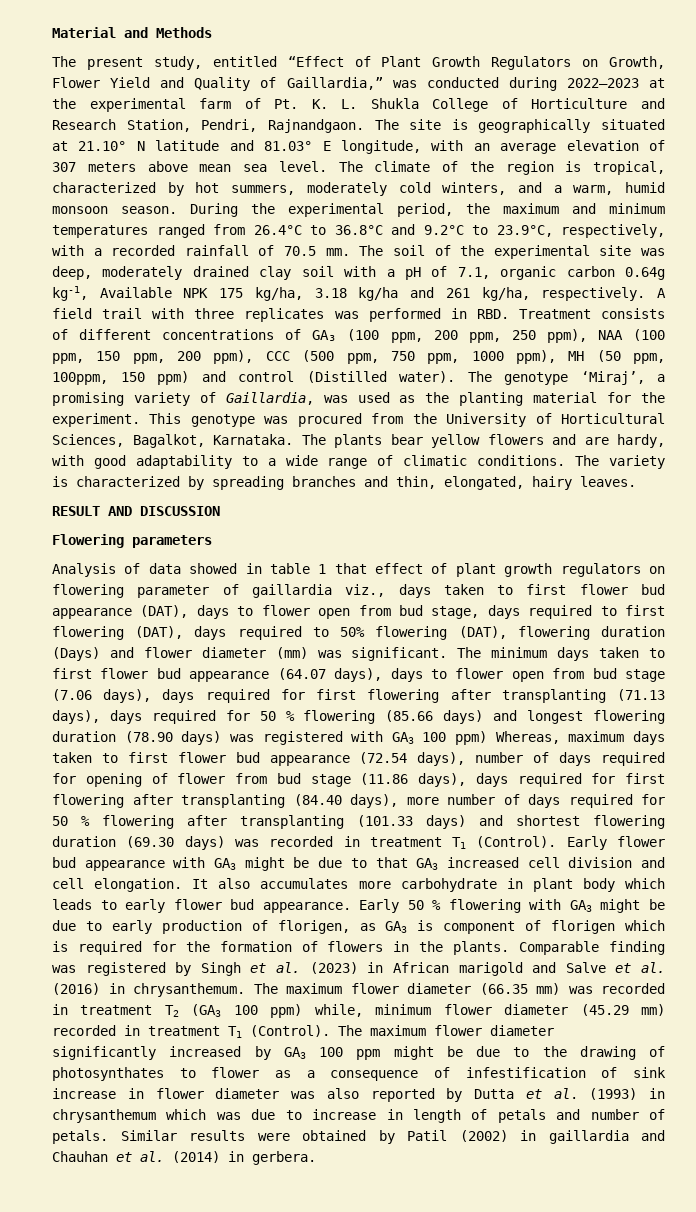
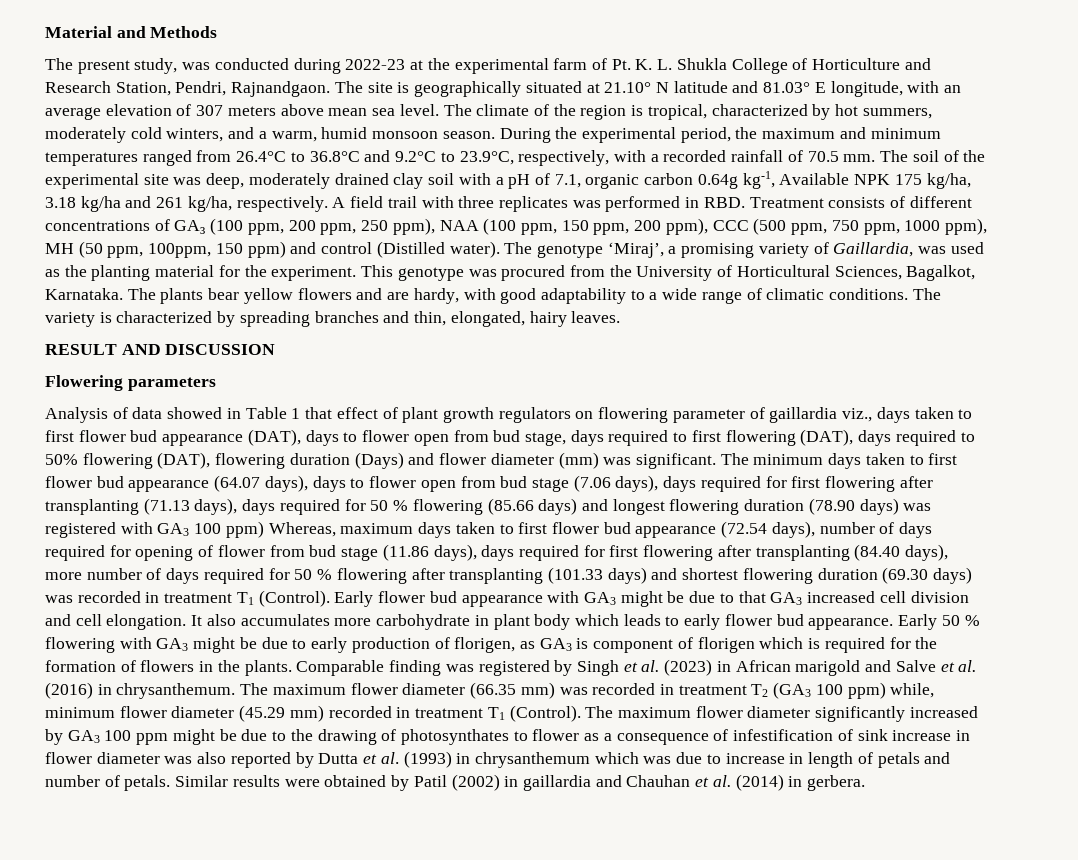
- The present study, entitled “Effect of Plant Growth Regulators on Growth, Flower Yield and Quality of Gaillardia,” was conducted during 2022–2023 at the experimental farm of Pt. K. L. Shukla College of Horticulture and Research Station, Pendri, Rajnandgaon.
+ The present study, was conducted during 2022-23 at the experimental farm of Pt. K. L. Shukla College of Horticulture and Research Station, Pendri, Rajnandgaon.
- Analysis of data showed in table 1 that effect of plant growth regulators on flowering parameter of gaillardia viz., days taken to first flower bud appearance (DAT), days to flower open from bud stage, days required to first flowering (DAT), days required to 50% flowering (DAT), flowering duration (Days) and flower diameter (mm) was significant.
+ Analysis of data showed in Table 1 that effect of plant growth regulators on flowering parameter of gaillardia viz., days taken to first flower bud appearance (DAT), days to flower open from bud stage, days required to first flowering (DAT), days required to 50% flowering (DAT), flowering duration (Days) and flower diameter (mm) was significant.

